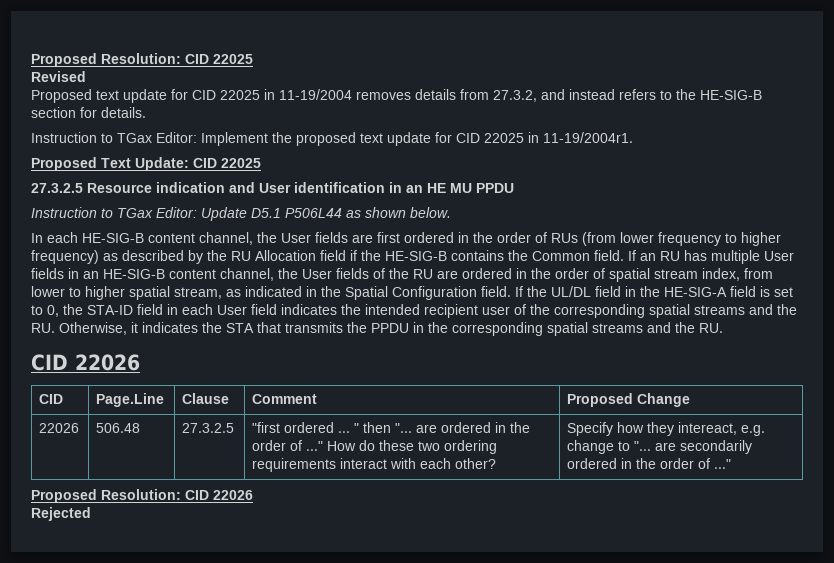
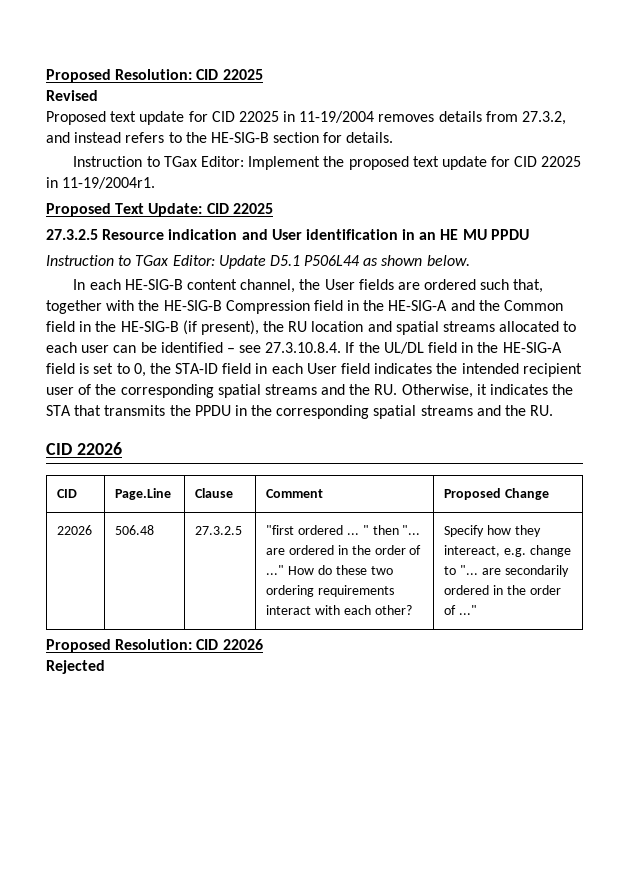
- In each HE-SIG-B content channel, the User fields are first ordered in the order of RUs (from lower frequency to higher frequency) as described by the RU Allocation field if the HE-SIG-B contains the Common field. If an RU has multiple User fields in an HE-SIG-B content channel, the User fields of the RU are ordered in the order of spatial stream index, from lower to higher spatial stream, as indicated in the Spatial Configuration field. If the UL/DL field in the HE-SIG-A field is set to 0, the STA-ID field in each User field indicates the intended recipient user of the corresponding spatial streams and the RU. Otherwise, it indicates the STA that transmits the PPDU in the corresponding spatial streams and the RU.
+ In each HE-SIG-B content channel, the User fields are ordered such that, together with the HE-SIG-B Compression field in the HE-SIG-A and the Common field in the HE-SIG-B (if present), the RU location and spatial streams allocated to each user can be identified – see 27.3.10.8.4. If the UL/DL field in the HE-SIG-A field is set to 0, the STA-ID field in each User field indicates the intended recipient user of the corresponding spatial streams and the RU. Otherwise, it indicates the STA that transmits the PPDU in the corresponding spatial streams and the RU.

